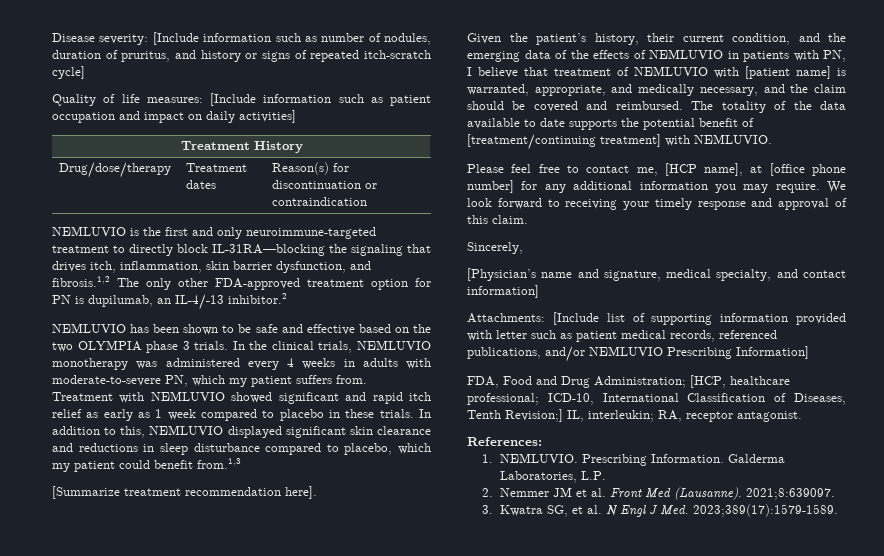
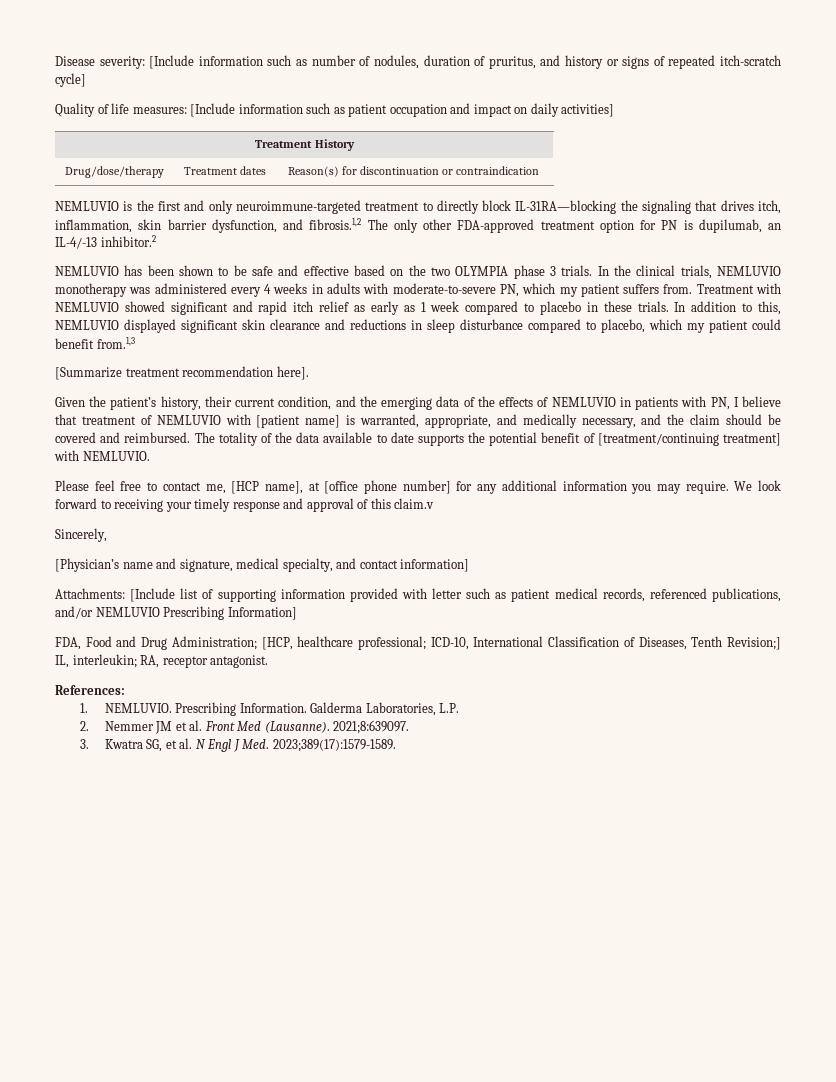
- We look forward to receiving your timely response and approval of this claim.
+ We look forward to receiving your timely response and approval of this claim.v

